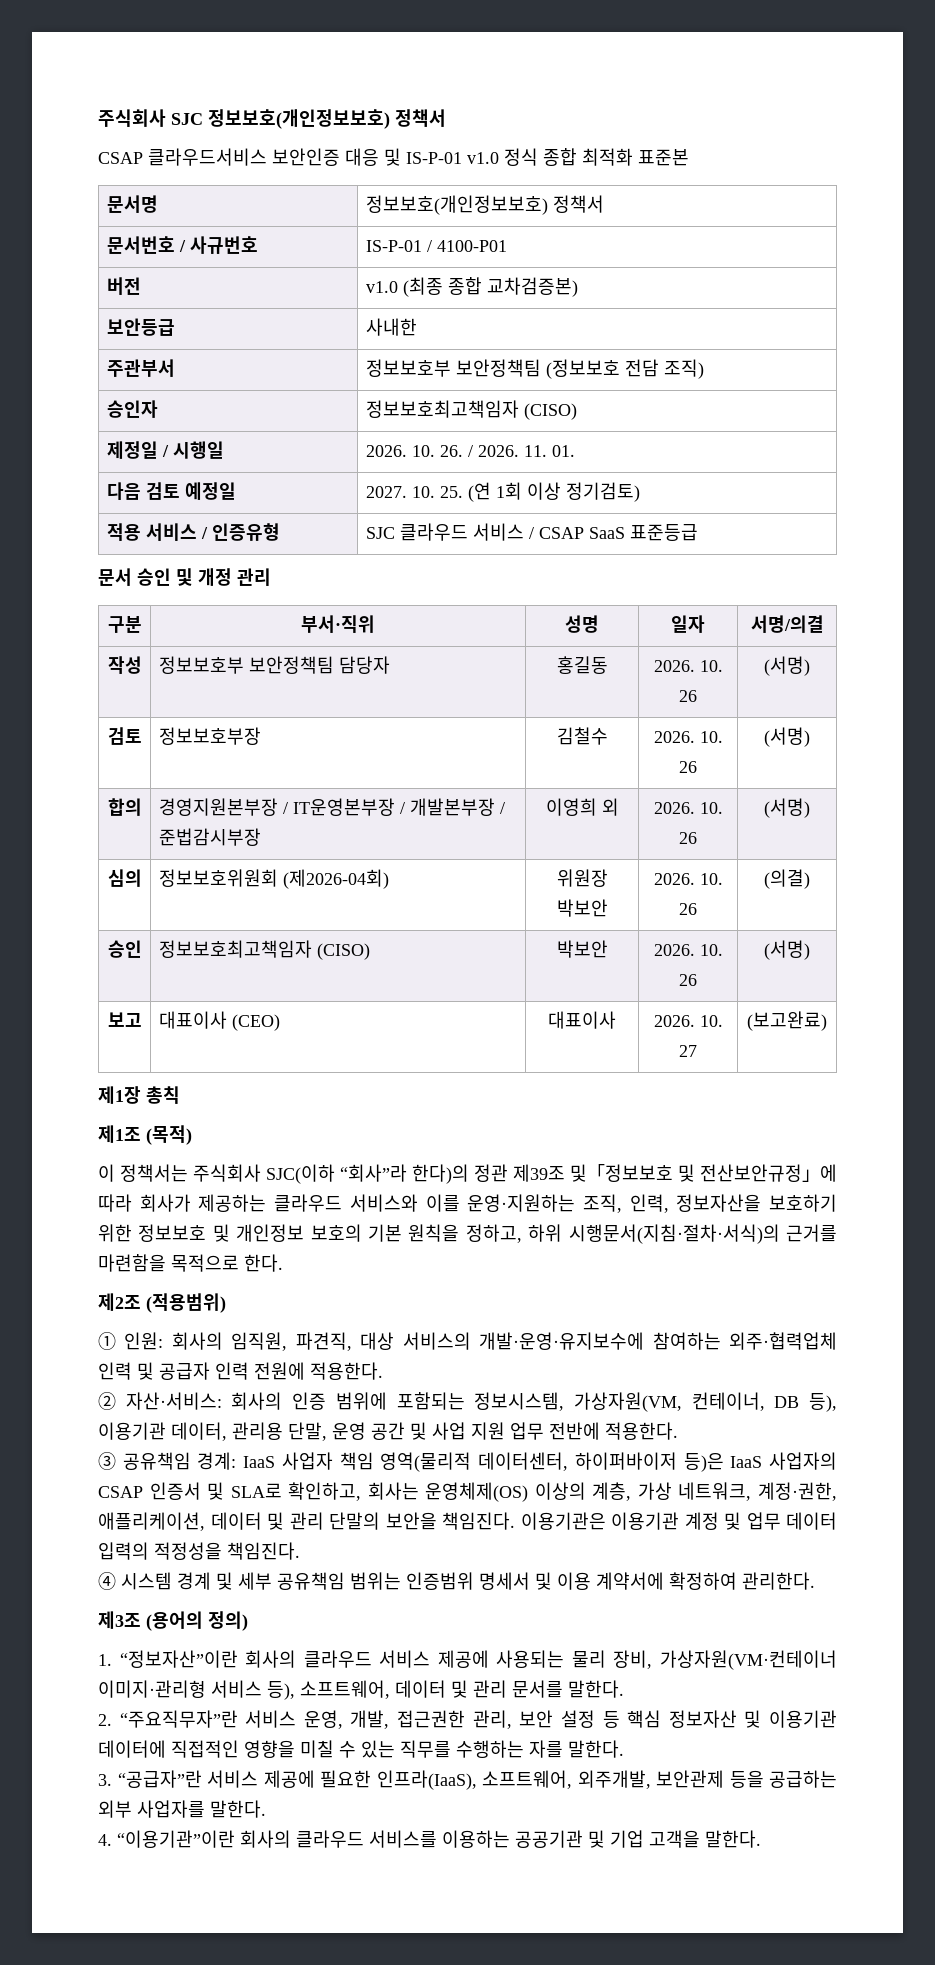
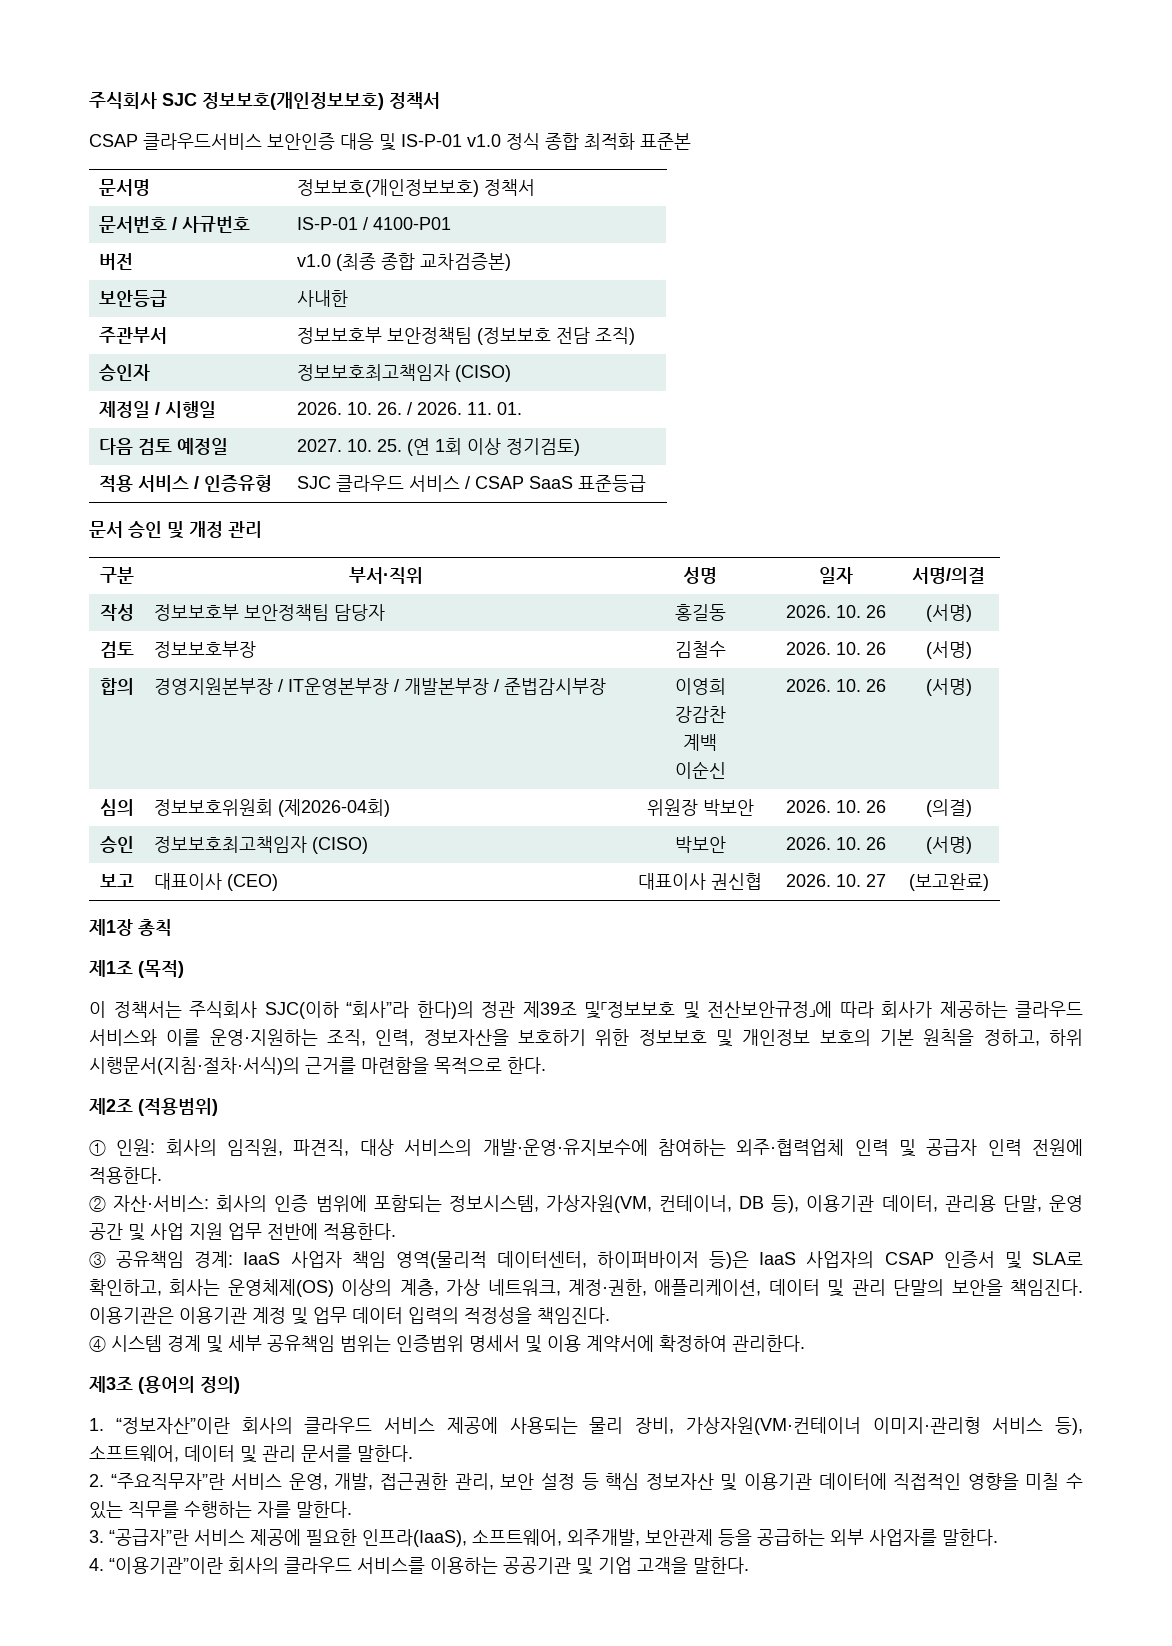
- 합의 | 경영지원본부장 / IT운영본부장 / 개발본부장 / 준법감시부장 | 이영희 외 | 2026. 10. 26 | (서명)
+ 합의 | 경영지원본부장 / IT운영본부장 / 개발본부장 / 준법감시부장 | 이영희
+ 강감찬
+ 계백
+ 이순신 | 2026. 10. 26 | (서명)
- 보고 | 대표이사 (CEO) | 대표이사 | 2026. 10. 27 | (보고완료)
+ 보고 | 대표이사 (CEO) | 대표이사 권신협 | 2026. 10. 27 | (보고완료)

